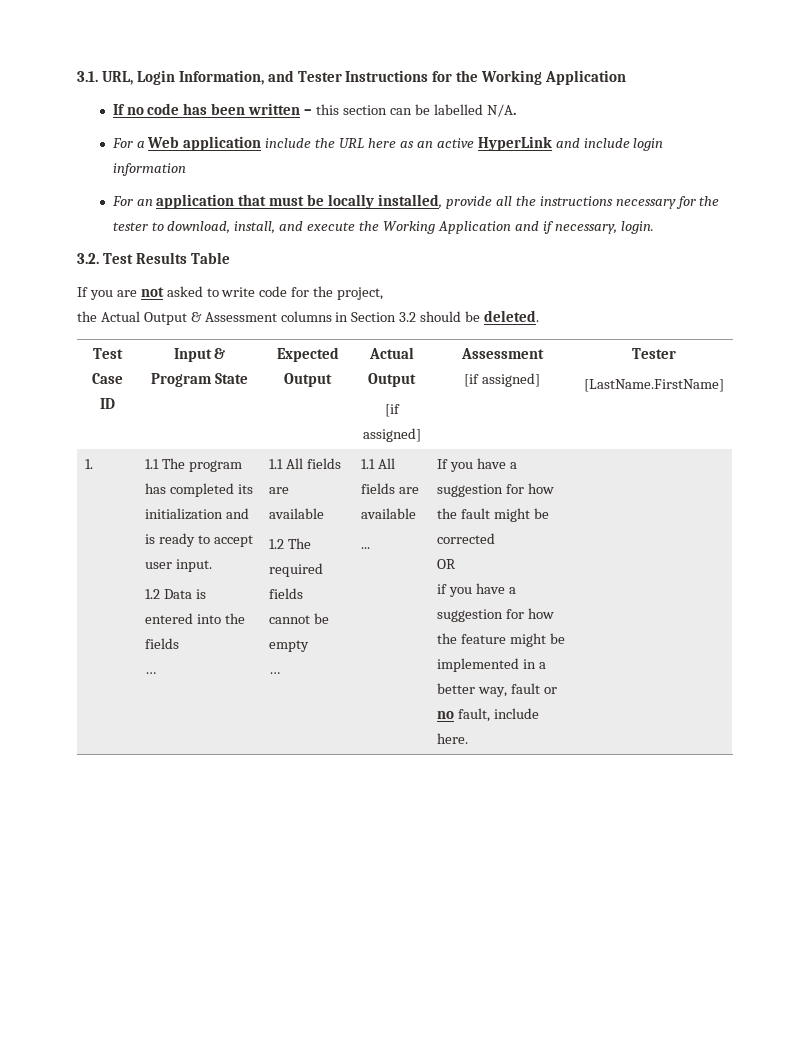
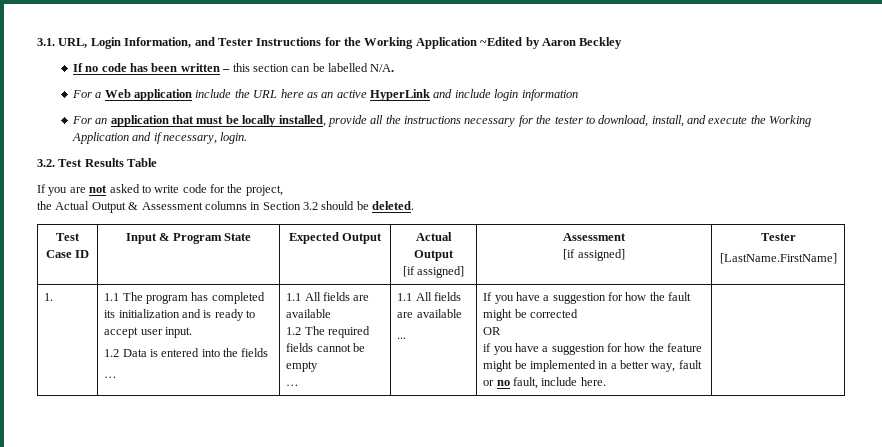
- 3.1. URL, Login Information, and Tester Instructions for the Working Application
+ 3.1. URL, Login Information, and Tester Instructions for the Working Application ~Edited by Aaron Beckley

